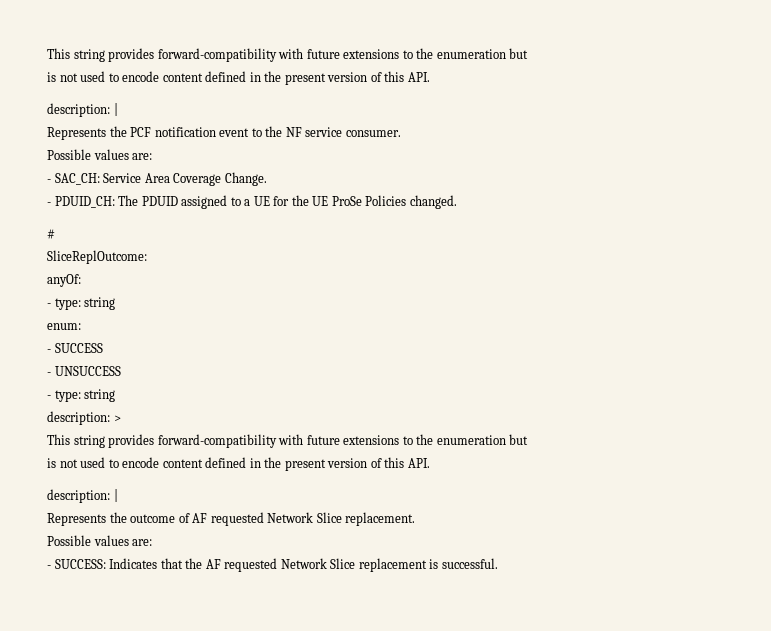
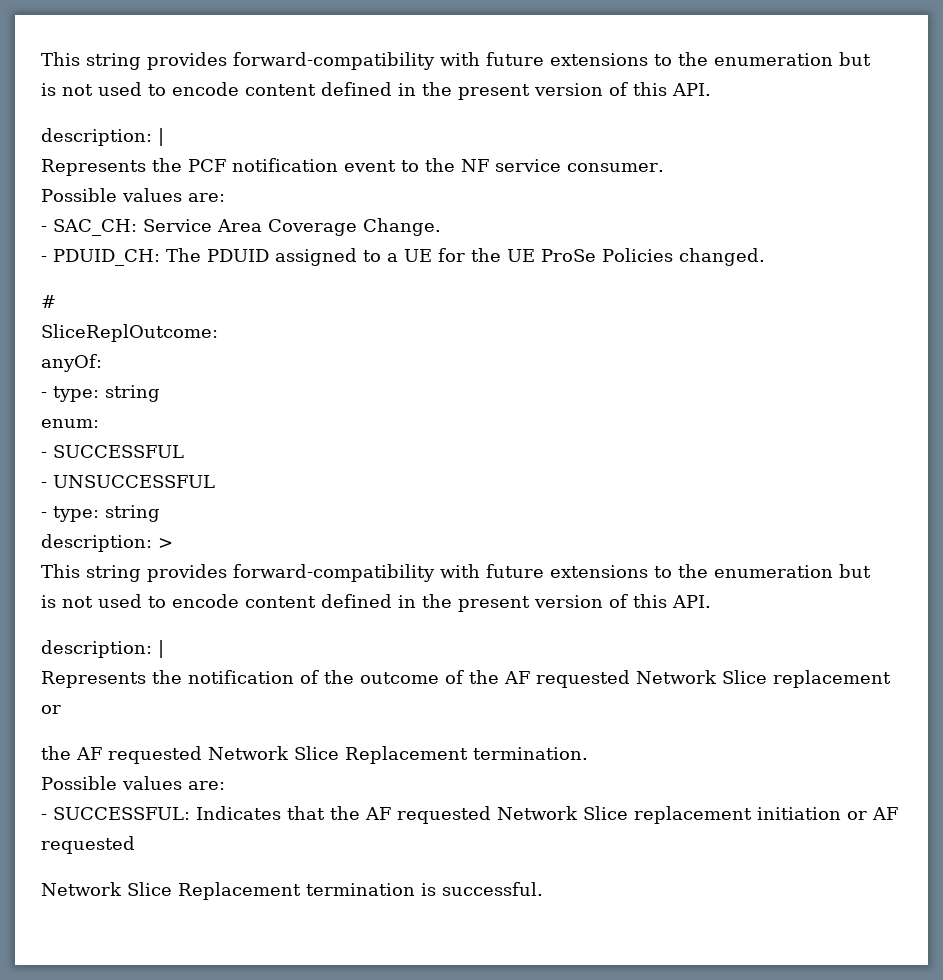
- - SUCCESS
- - UNSUCCESS
+ - SUCCESSFUL
+ - UNSUCCESSFUL
- Represents the outcome of AF requested Network Slice replacement.
+ Represents the notification of the outcome of the AF requested Network Slice replacement or
+ the AF requested Network Slice Replacement termination.
  Possible values are:
- - SUCCESS: Indicates that the AF requested Network Slice replacement is successful.
+ - SUCCESSFUL: Indicates that the AF requested Network Slice replacement initiation or AF requested
+ Network Slice Replacement termination is successful.

